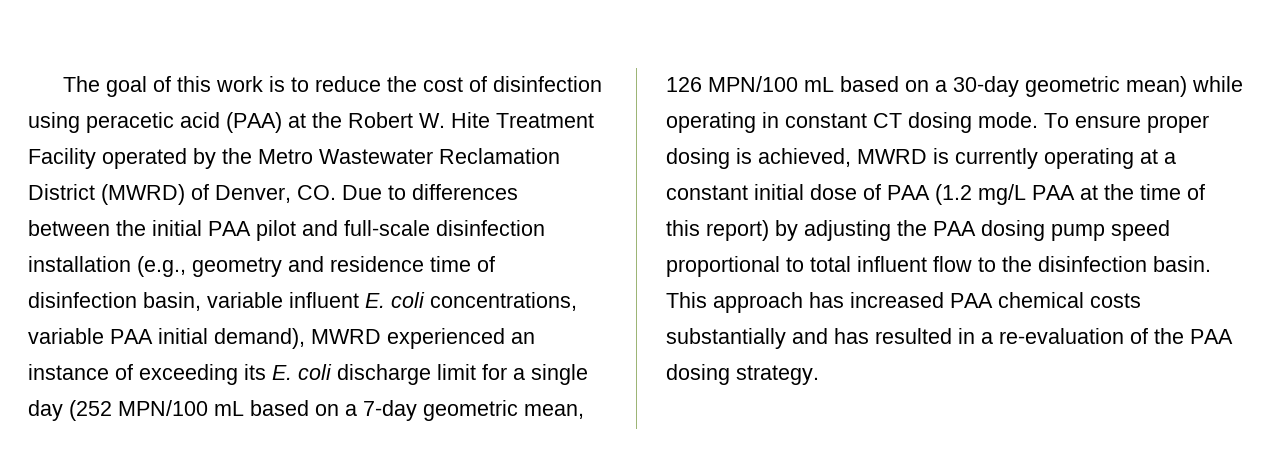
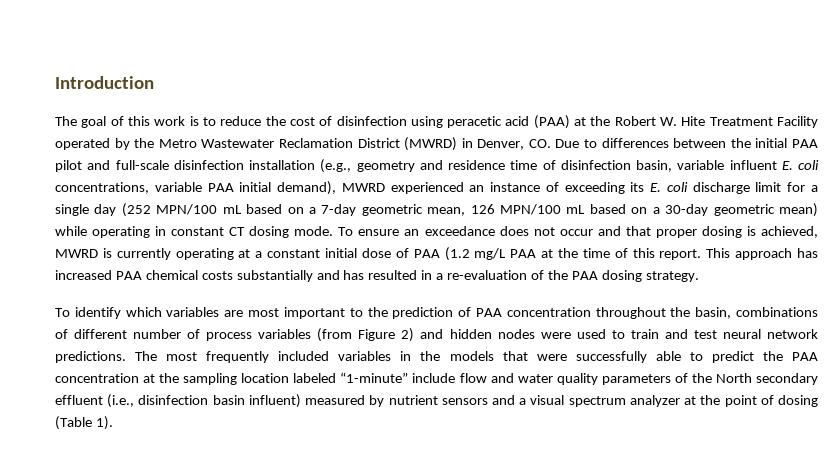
+ Introduction
- The goal of this work is to reduce the cost of disinfection using peracetic acid (PAA) at the Robert W. Hite Treatment Facility operated by the Metro Wastewater Reclamation District (MWRD) of Denver, CO. Due to differences between the initial PAA pilot and full-scale disinfection installation (e.g., geometry and residence time of disinfection basin, variable influent E. coli concentrations, variable PAA initial demand), MWRD experienced an instance of exceeding its E. coli discharge limit for a single day (252 MPN/100 mL based on a 7-day geometric mean, 126 MPN/100 mL based on a 30-day geometric mean) while operating in constant CT dosing mode.
+ The goal of this work is to reduce the cost of disinfection using peracetic acid (PAA) at the Robert W. Hite Treatment Facility operated by the Metro Wastewater Reclamation District (MWRD) in Denver, CO. Due to differences between the initial PAA pilot and full-scale disinfection installation (e.g., geometry and residence time of disinfection basin, variable influent E. coli concentrations, variable PAA initial demand), MWRD experienced an instance of exceeding its E. coli discharge limit for a single day (252 MPN/100 mL based on a 7-day geometric mean, 126 MPN/100 mL based on a 30-day geometric mean) while operating in constant CT dosing mode.
- To ensure proper dosing is achieved, MWRD is currently operating at a constant initial dose of PAA (1.2 mg/L PAA at the time of this report) by adjusting the PAA dosing pump speed proportional to total influent flow to the disinfection basin.
+ To ensure an exceedance does not occur and that proper dosing is achieved, MWRD is currently operating at a constant initial dose of PAA (1.2 mg/L PAA at the time of this report.
+ To identify which variables are most important to the prediction of PAA concentration throughout the basin, combinations of different number of process variables (from Figure 2) and hidden nodes were used to train and test neural network predictions. The most frequently included variables in the models that were successfully able to predict the PAA concentration at the sampling location labeled “1-minute” include flow and water quality parameters of the North secondary effluent (i.e., disinfection basin influent) measured by nutrient sensors and a visual spectrum analyzer at the point of dosing (Table 1).

